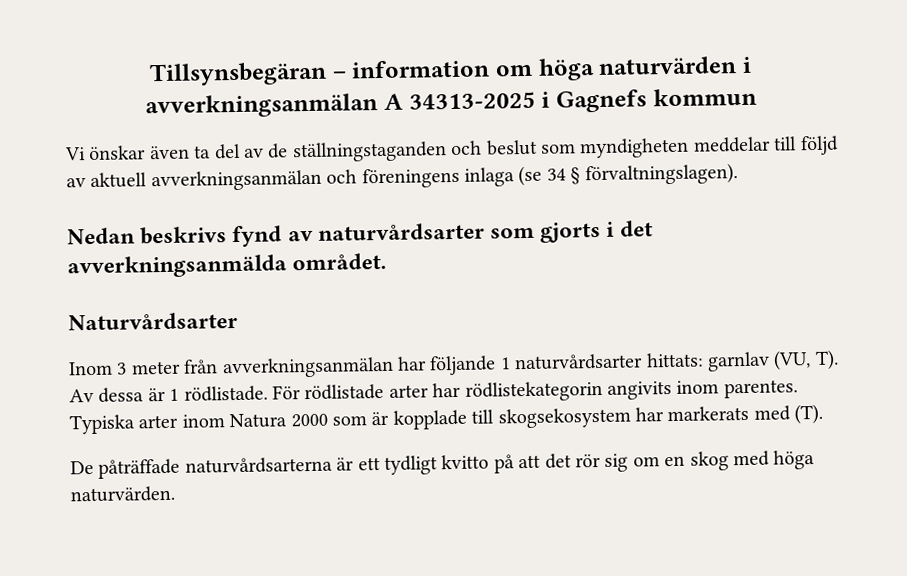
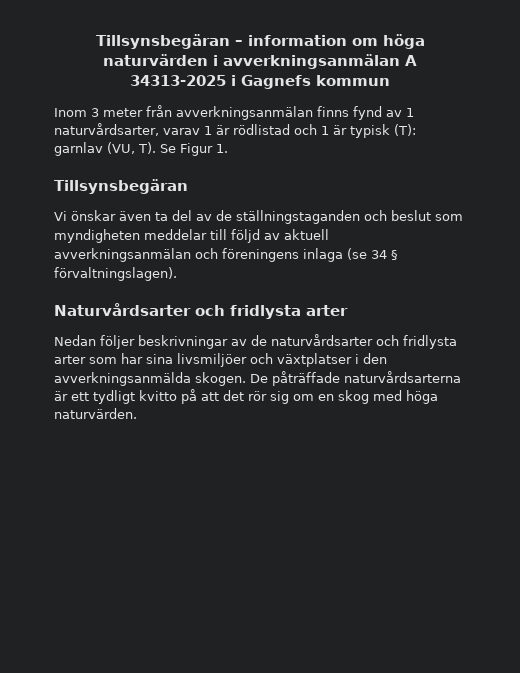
+ Inom 3 meter från avverkningsanmälan finns fynd av 1 naturvårdsarter, varav 1 är rödlistad och 1 är typisk (T): garnlav (VU, T). Se Figur 1.
+ Tillsynsbegäran
- Nedan beskrivs fynd av naturvårdsarter som gjorts i det avverkningsanmälda området.
- Naturvårdsarter
- Inom 3 meter från avverkningsanmälan har följande 1 naturvårdsarter hittats: garnlav (VU, T). Av dessa är 1 rödlistade. För rödlistade arter har rödlistekategorin angivits inom parentes. Typiska arter inom Natura 2000 som är kopplade till skogsekosystem har markerats med (T).
- De påträffade naturvårdsarterna är ett tydligt kvitto på att det rör sig om en skog med höga naturvärden.
+ Naturvårdsarter och fridlysta arter
+ Nedan följer beskrivningar av de naturvårdsarter och fridlysta arter som har sina livsmiljöer och växtplatser i den avverkningsanmälda skogen. De påträffade naturvårdsarterna är ett tydligt kvitto på att det rör sig om en skog med höga naturvärden.

